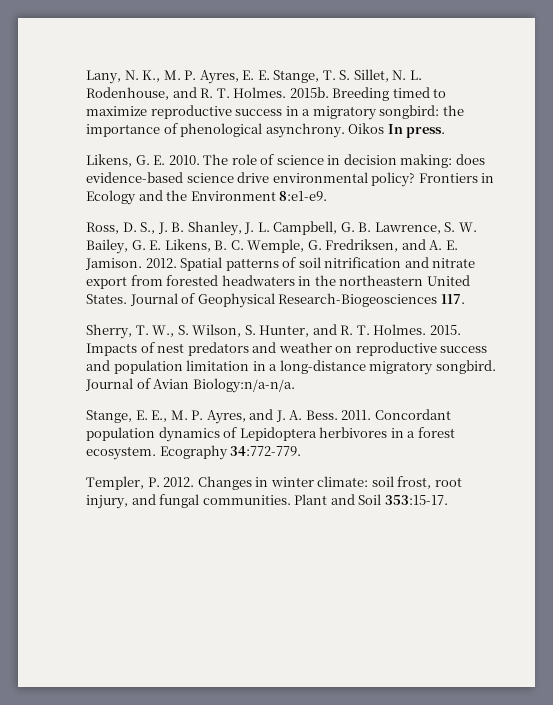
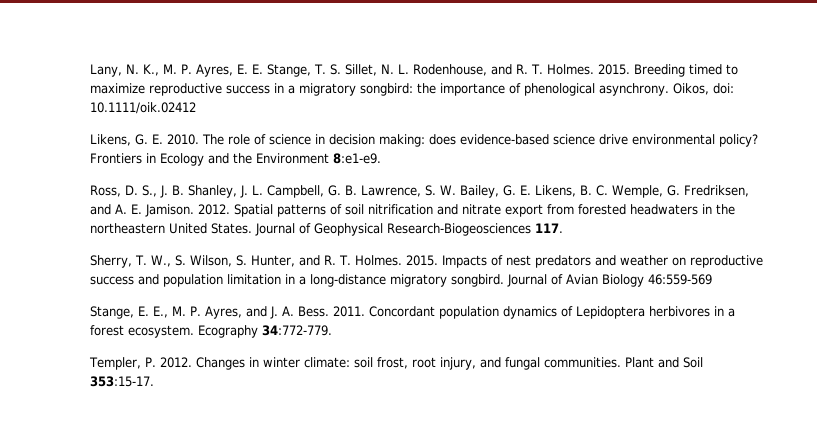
- Lany, N. K., M. P. Ayres, E. E. Stange, T. S. Sillet, N. L. Rodenhouse, and R. T. Holmes. 2015b.
+ Lany, N. K., M. P. Ayres, E. E. Stange, T. S. Sillet, N. L. Rodenhouse, and R. T. Holmes. 2015.
- Oikos In press.
+ Oikos, doi: 10.1111/oik.02412
- Journal of Avian Biology:n/a-n/a.
+ Journal of Avian Biology 46:559-569

